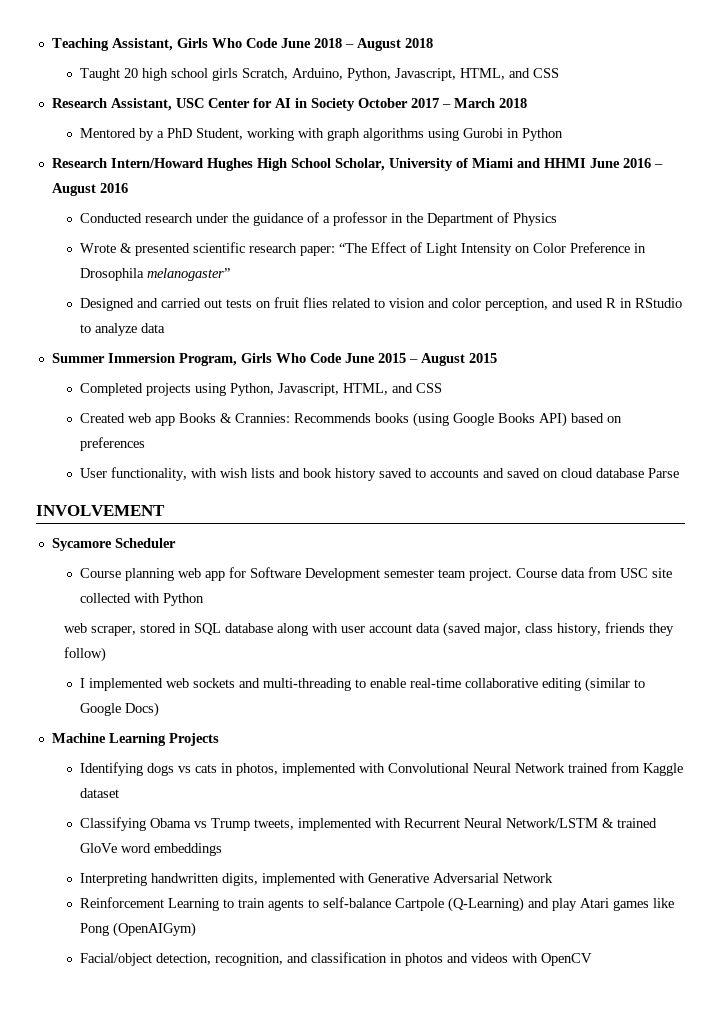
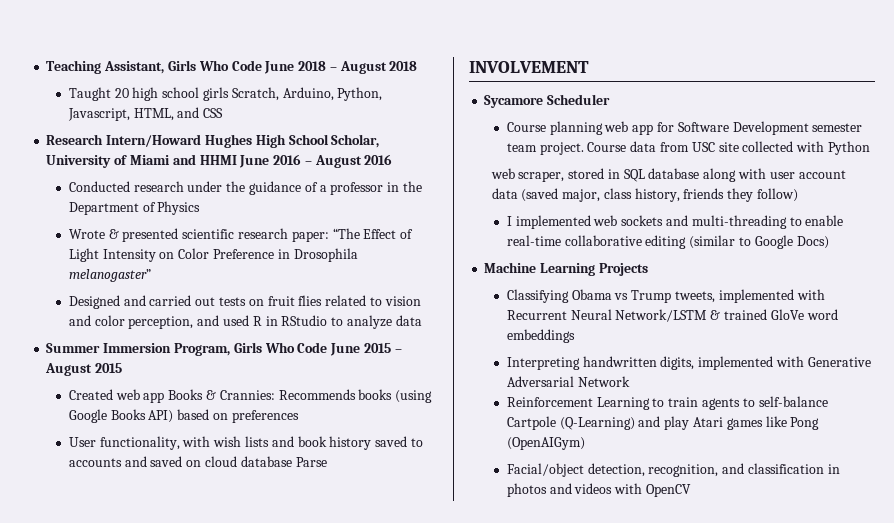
- Research Assistant, USC Center for AI in Society October 2017 – March 2018
- Mentored by a PhD Student, working with graph algorithms using Gurobi in Python
- Completed projects using Python, Javascript, HTML, and CSS
- Identifying dogs vs cats in photos, implemented with Convolutional Neural Network trained from Kaggle dataset

